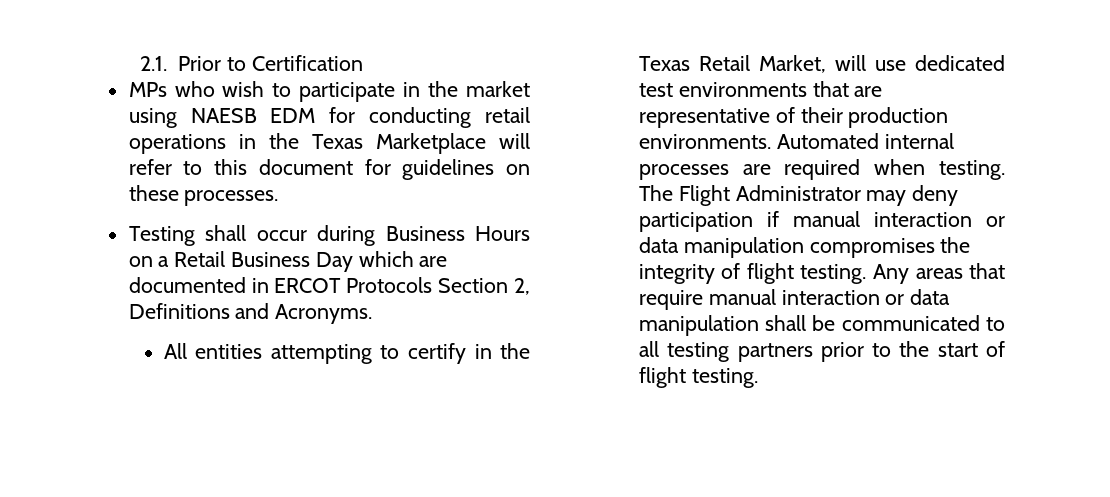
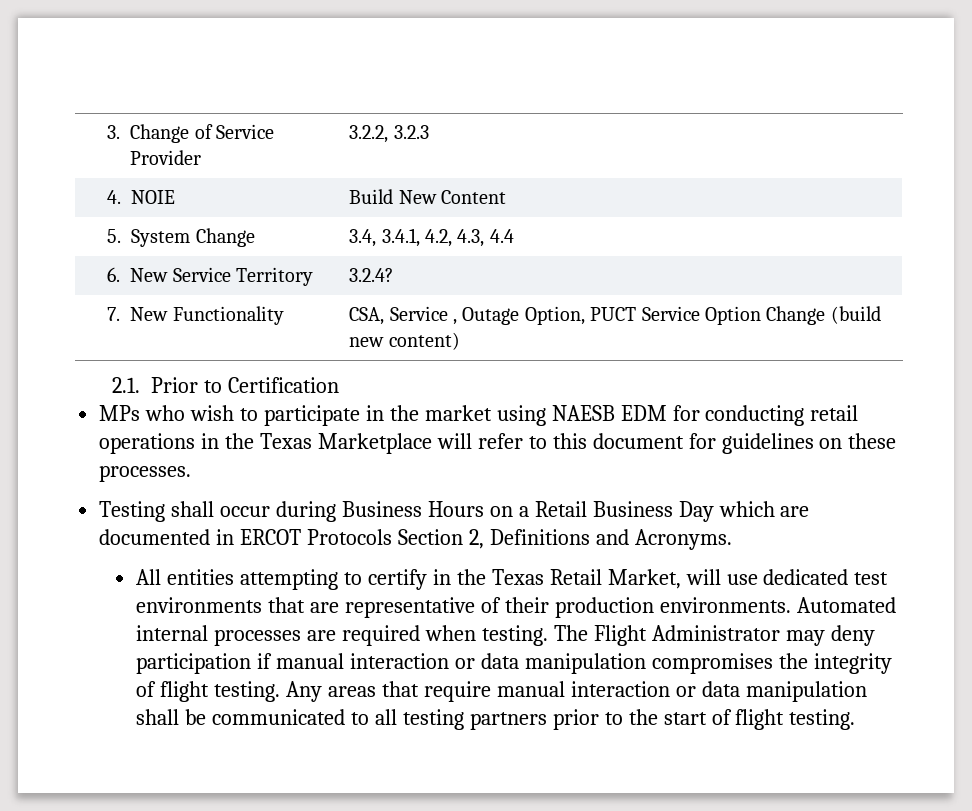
+ 3. Change of Service Provider | 3.2.2, 3.2.3
+ 4. NOIE | Build New Content
+ 5. System Change | 3.4, 3.4.1, 4.2, 4.3, 4.4
+ 6. New Service Territory | 3.2.4?
+ 7. New Functionality | CSA, Service , Outage Option, PUCT Service Option Change (build new content)

